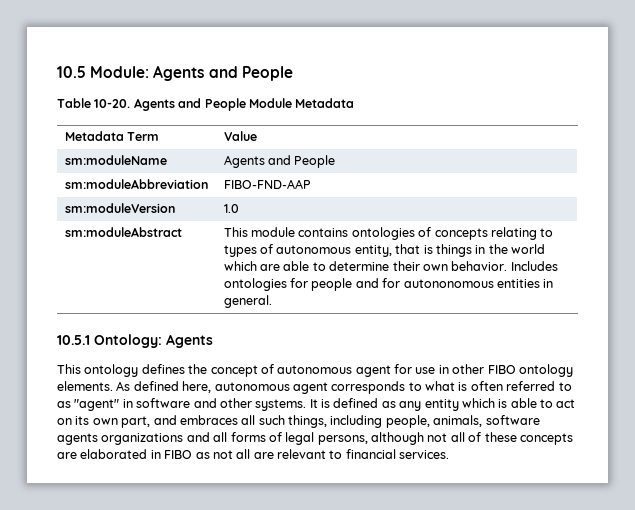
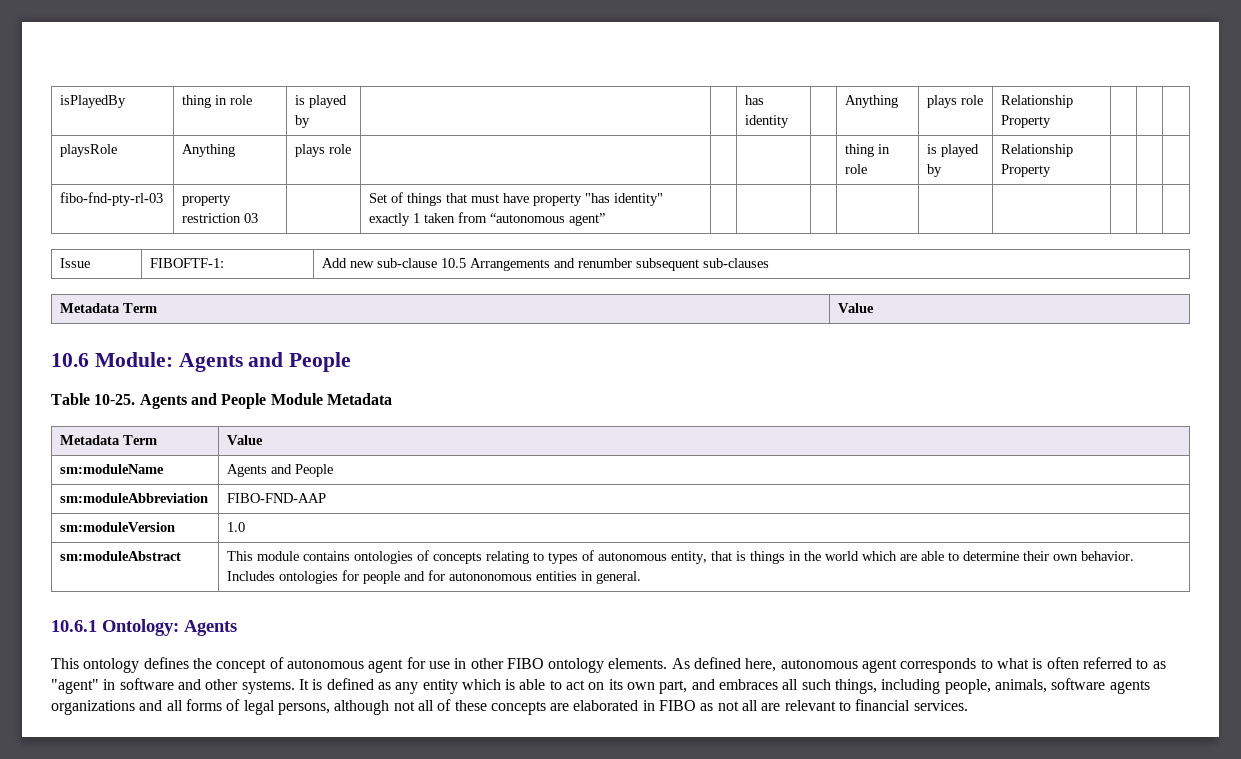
- 10.5 Module: Agents and People
+ isPlayedBy | thing in role | is played by | | | has identity | | Anything | plays role | Relationship Property | | |
+ playsRole | Anything | plays role | | | | | thing in role | is played by | Relationship Property | | |
+ fibo-fnd-pty-rl-03 | property restriction 03 | | Set of things that must have property "has identity" exactly 1 taken from “autonomous agent” | | | | | | | | |
+ Issue | FIBOFTF-1: | Add new sub-clause 10.5 Arrangements and renumber subsequent sub-clauses
+ Metadata Term | Value
+ 10.6 Module: Agents and People
- Table 10-20.
+ Table 10-25.
- 10.5.1 Ontology: Agents
+ 10.6.1 Ontology: Agents

